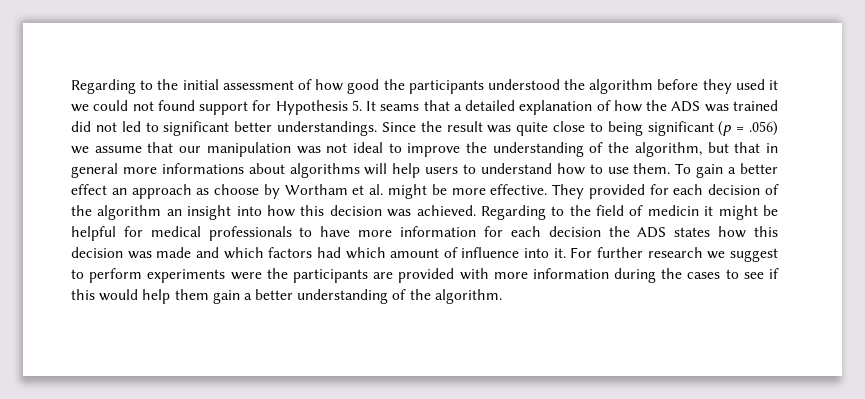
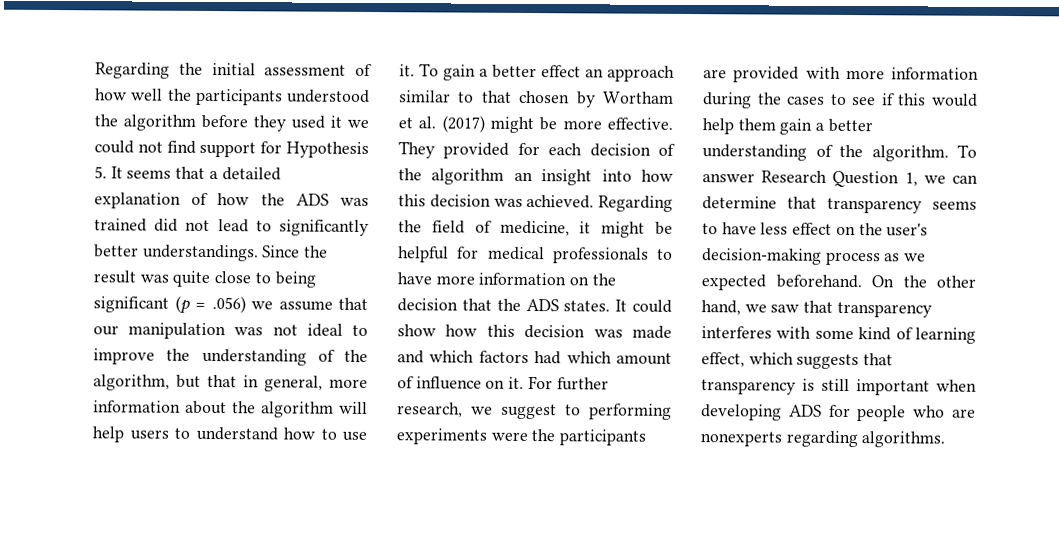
- Regarding to the initial assessment of how good the participants understood the algorithm before they used it we could not found support for Hypothesis 5. It seams that a detailed explanation of how the ADS was trained did not led to significant better understandings.
+ Regarding the initial assessment of how well the participants understood the algorithm before they used it we could not find support for Hypothesis 5. It seems that a detailed explanation of how the ADS was trained did not lead to significantly better understandings.
- Since the result was quite close to being significant (p = .056) we assume that our manipulation was not ideal to improve the understanding of the algorithm, but that in general more informations about algorithms will help users to understand how to use them.
+ Since the result was quite close to being significant (p = .056) we assume that our manipulation was not ideal to improve the understanding of the algorithm, but that in general, more information about the algorithm will help users to understand how to use it.
- To gain a better effect an approach as choose by Wortham et al. might be more effective.
+ To gain a better effect an approach similar to that chosen by Wortham et al. (2017) might be more effective.
- Regarding to the field of medicin it might be helpful for medical professionals to have more information for each decision the ADS states how this decision was made and which factors had which amount of influence into it.
+ Regarding the field of medicine, it might be helpful for medical professionals to have more information on the decision that the ADS states. It could show how this decision was made and which factors had which amount of influence on it.
- For further research we suggest to perform experiments were the participants are provided with more information during the cases to see if this would help them gain a better understanding of the algorithm.
+ For further research, we suggest to performing experiments were the participants are provided with more information during the cases to see if this would help them gain a better understanding of the algorithm.
+ To answer Research Question 1, we can determine that transparency seems to have less effect on the user's decision-making process as we expected beforehand. On the other hand, we saw that transparency interferes with some kind of learning effect, which suggests that transparency is still important when developing ADS for people who are nonexperts regarding algorithms.

